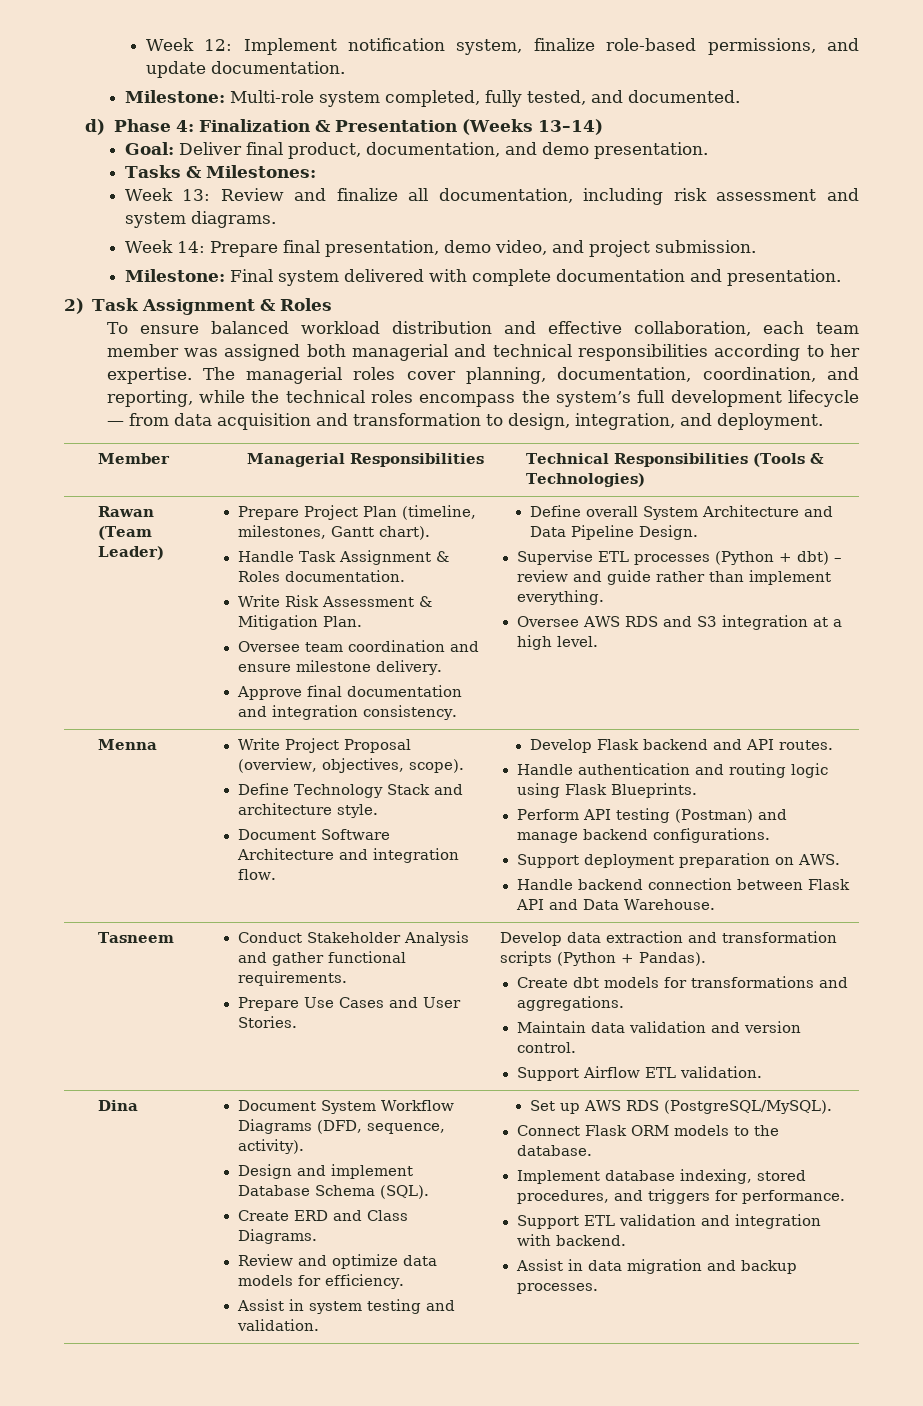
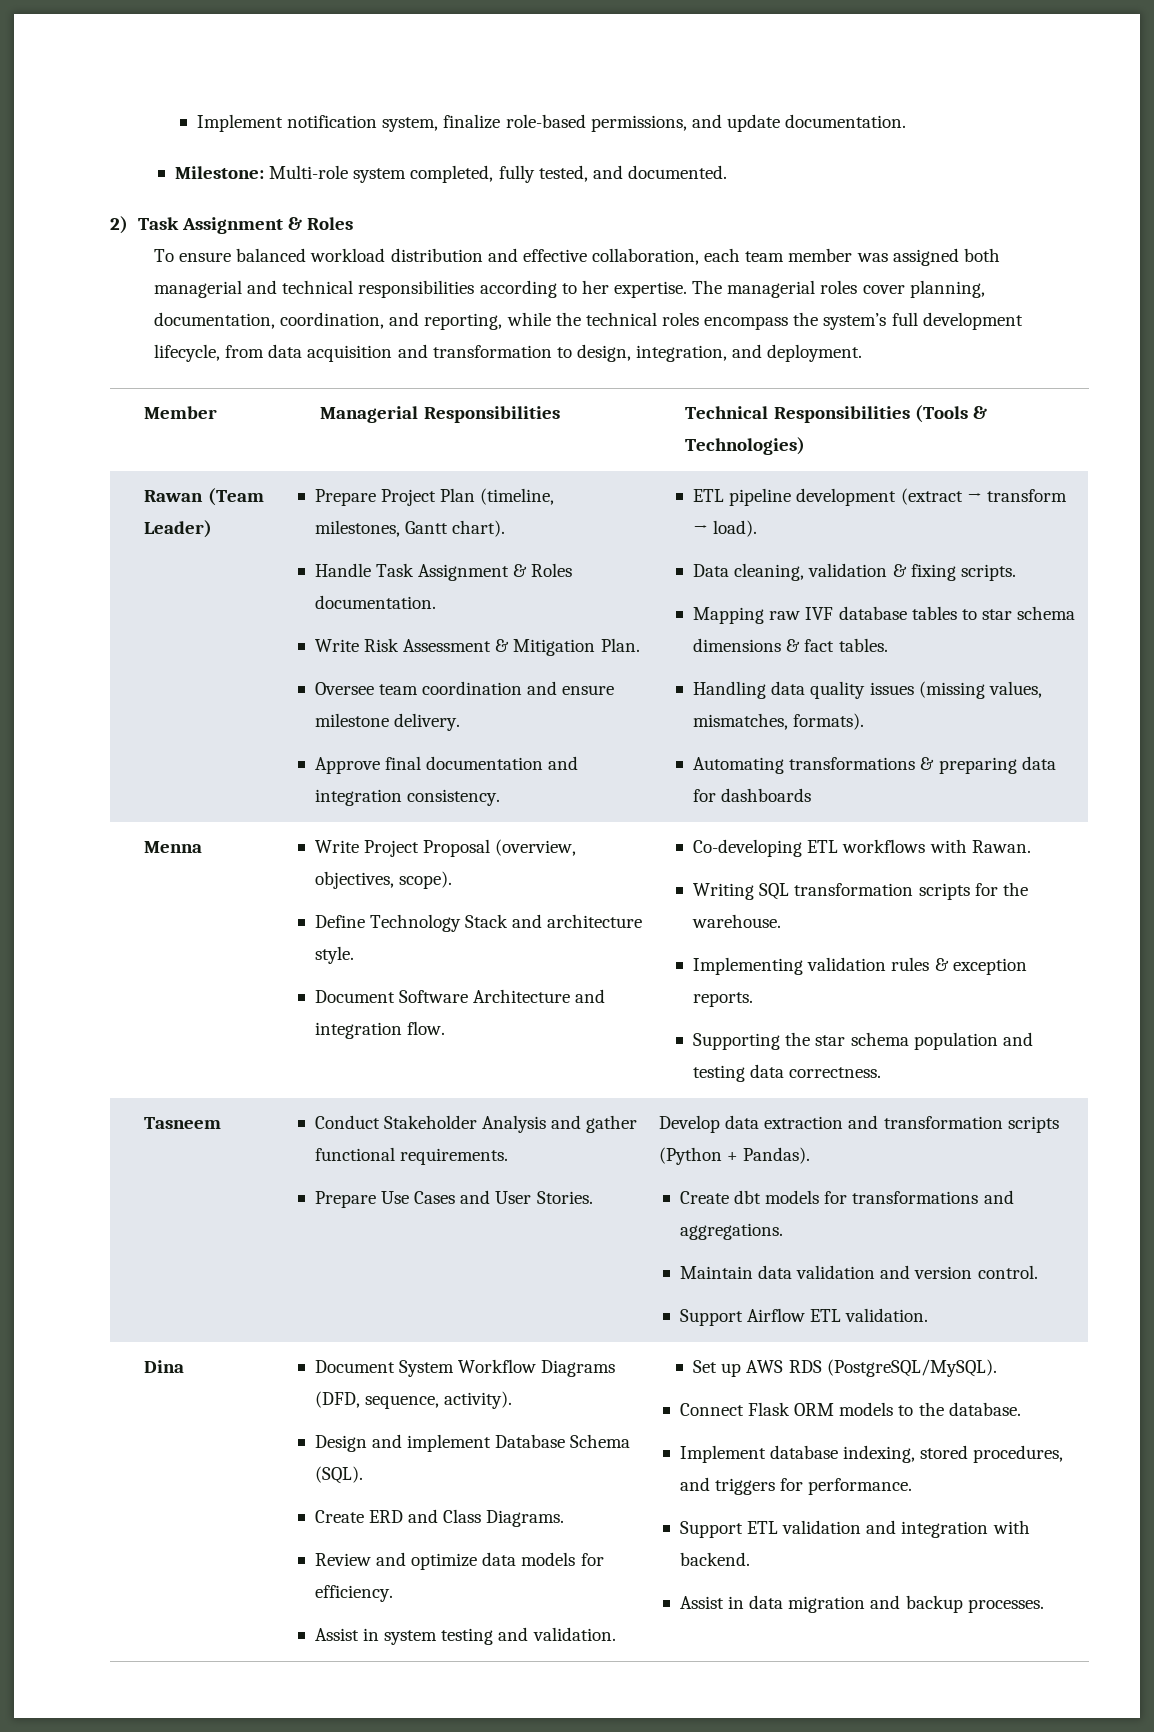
- Week 12: Implement notification system, finalize role-based permissions, and update documentation.
+ Implement notification system, finalize role-based permissions, and update documentation.
- d) Phase 4: Finalization & Presentation (Weeks 13–14)
- Goal: Deliver final product, documentation, and demo presentation.
- Tasks & Milestones:
- Week 13: Review and finalize all documentation, including risk assessment and system diagrams.
- Week 14: Prepare final presentation, demo video, and project submission.
- Milestone: Final system delivered with complete documentation and presentation.
- The managerial roles cover planning, documentation, coordination, and reporting, while the technical roles encompass the system’s full development lifecycle — from data acquisition and transformation to design, integration, and deployment.
+ The managerial roles cover planning, documentation, coordination, and reporting, while the technical roles encompass the system’s full development lifecycle, from data acquisition and transformation to design, integration, and deployment.
- Define overall System Architecture and Data Pipeline Design.
- Supervise ETL processes (Python + dbt) – review and guide rather than implement everything.
- Oversee AWS RDS and S3 integration at a high level.
+ ETL pipeline development (extract → transform → load).
+ Data cleaning, validation & fixing scripts.
+ Mapping raw IVF database tables to star schema dimensions & fact tables.
+ Handling data quality issues (missing values, mismatches, formats).
+ Automating transformations & preparing data for dashboards
- Develop Flask backend and API routes.
- Handle authentication and routing logic using Flask Blueprints.
- Perform API testing (Postman) and manage backend configurations.
- Support deployment preparation on AWS.
- Handle backend connection between Flask API and Data Warehouse.
+ Co-developing ETL workflows with Rawan.
+ Writing SQL transformation scripts for the warehouse.
+ Implementing validation rules & exception reports.
+ Supporting the star schema population and testing data correctness.

